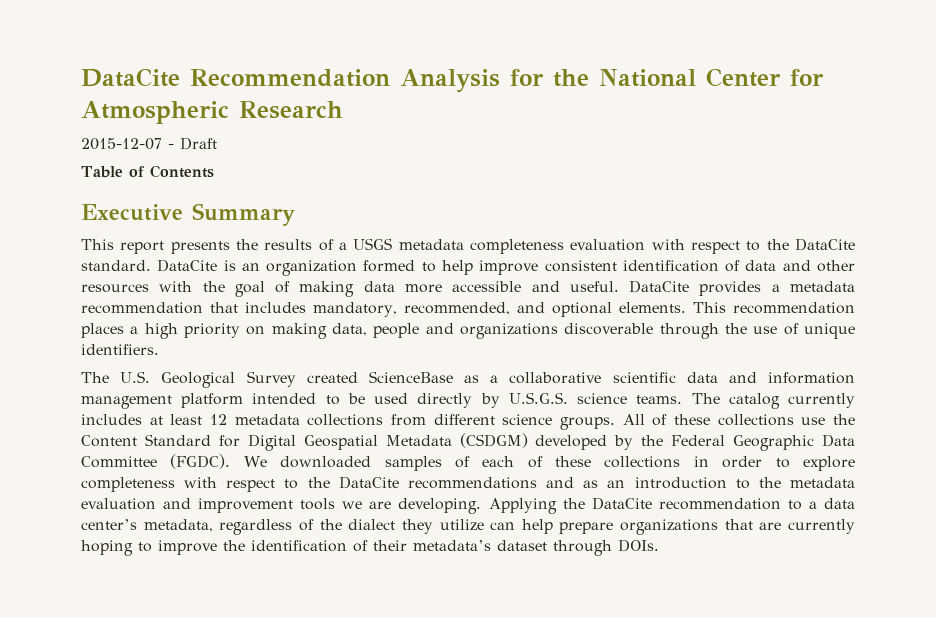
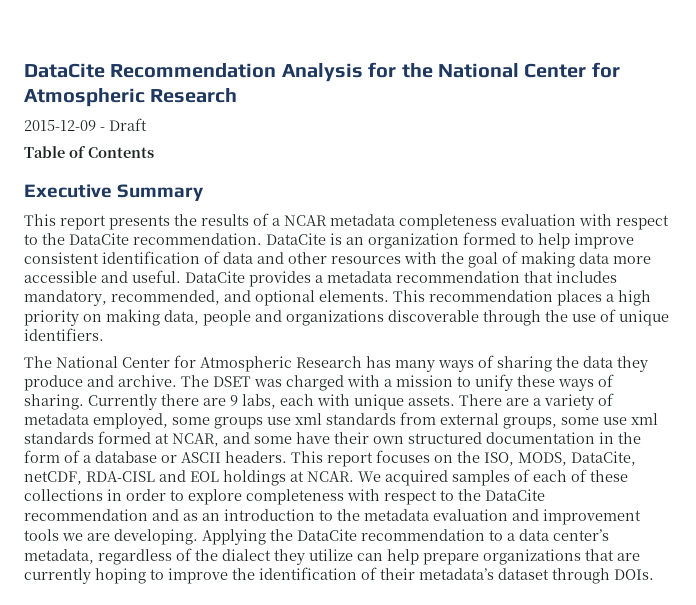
- 2015-12-07 - Draft
+ 2015-12-09 - Draft
- This report presents the results of a USGS metadata completeness evaluation with respect to the DataCite standard.
+ This report presents the results of a NCAR metadata completeness evaluation with respect to the DataCite recommendation.
- The U.S. Geological Survey created ScienceBase as a collaborative scientific data and information management platform intended to be used directly by U.S.G.S. science teams. The catalog currently includes at least 12 metadata collections from different science groups. All of these collections use the Content Standard for Digital Geospatial Metadata (CSDGM) developed by the Federal Geographic Data Committee (FGDC). We downloaded samples of each of these collections in order to explore completeness with respect to the DataCite recommendations and as an introduction to the metadata evaluation and improvement tools we are developing.
+ The National Center for Atmospheric Research has many ways of sharing the data they produce and archive. The DSET was charged with a mission to unify these ways of sharing. Currently there are 9 labs, each with unique assets. There are a variety of metadata employed, some groups use xml standards from external groups, some use xml standards formed at NCAR, and some have their own structured documentation in the form of a database or ASCII headers. This report focuses on the ISO, MODS, DataCite, netCDF, RDA-CISL and EOL holdings at NCAR. We acquired samples of each of these collections in order to explore completeness with respect to the DataCite recommendation and as an introduction to the metadata evaluation and improvement tools we are developing.

